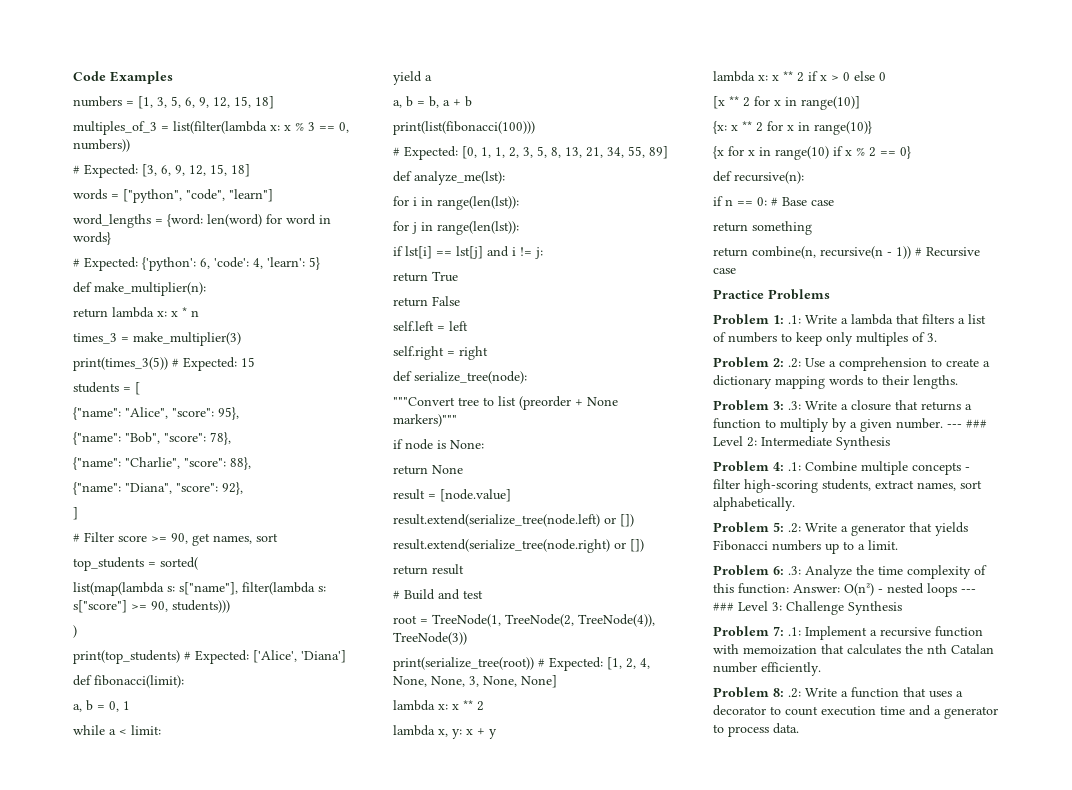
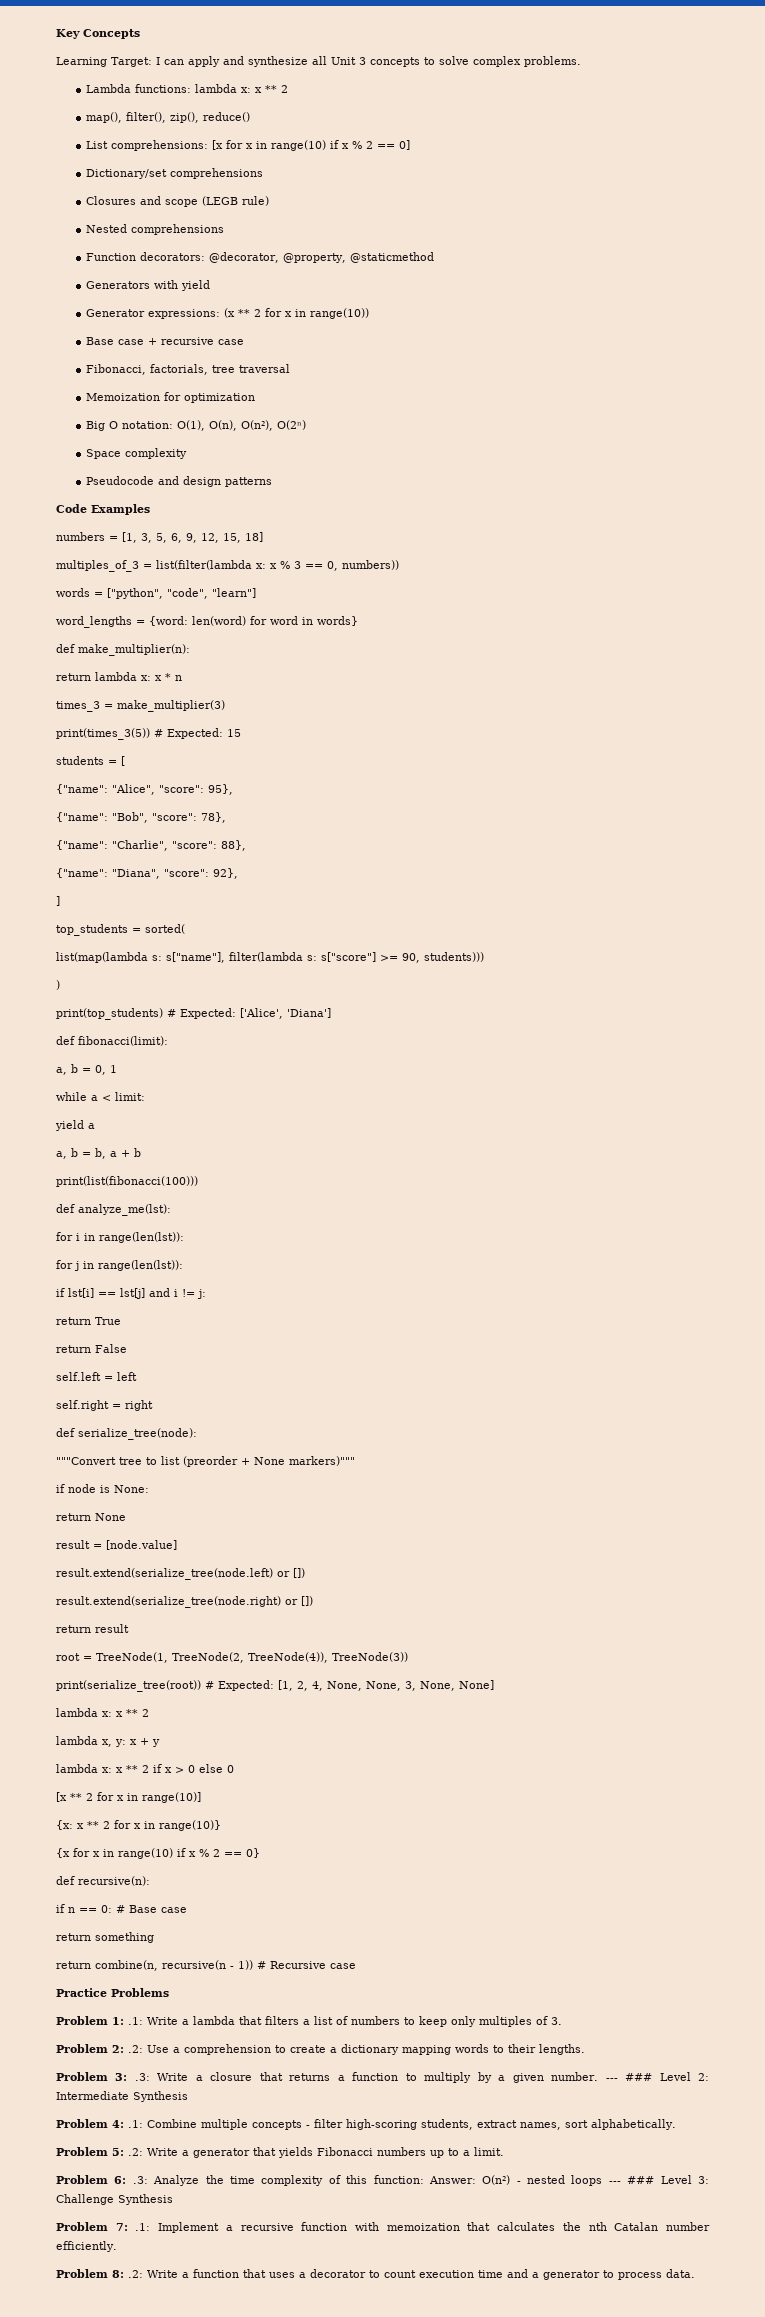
+ Key Concepts
+ Learning Target: I can apply and synthesize all Unit 3 concepts to solve complex problems.
+ Lambda functions: lambda x: x ** 2
+ map(), filter(), zip(), reduce()
+ List comprehensions: [x for x in range(10) if x % 2 == 0]
+ Dictionary/set comprehensions
+ Closures and scope (LEGB rule)
+ Nested comprehensions
+ Function decorators: @decorator, @property, @staticmethod
+ Generators with yield
+ Generator expressions: (x ** 2 for x in range(10))
+ Base case + recursive case
+ Fibonacci, factorials, tree traversal
+ Memoization for optimization
+ Big O notation: O(1), O(n), O(n²), O(2ⁿ)
+ Space complexity
+ Pseudocode and design patterns
- # Expected: [3, 6, 9, 12, 15, 18]
- # Expected: {'python': 6, 'code': 4, 'learn': 5}
- # Filter score >= 90, get names, sort
- # Expected: [0, 1, 1, 2, 3, 5, 8, 13, 21, 34, 55, 89]
- # Build and test

